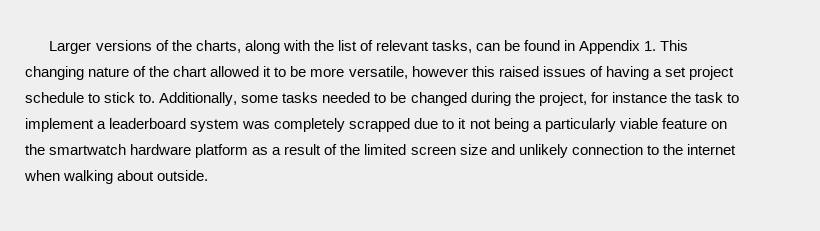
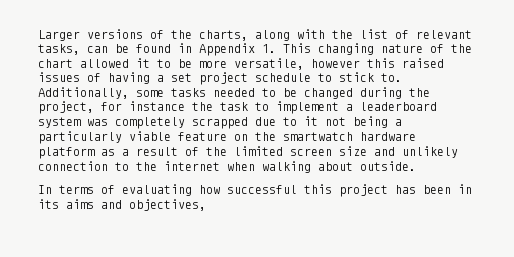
+ In terms of evaluating how successful this project has been in its aims and objectives,

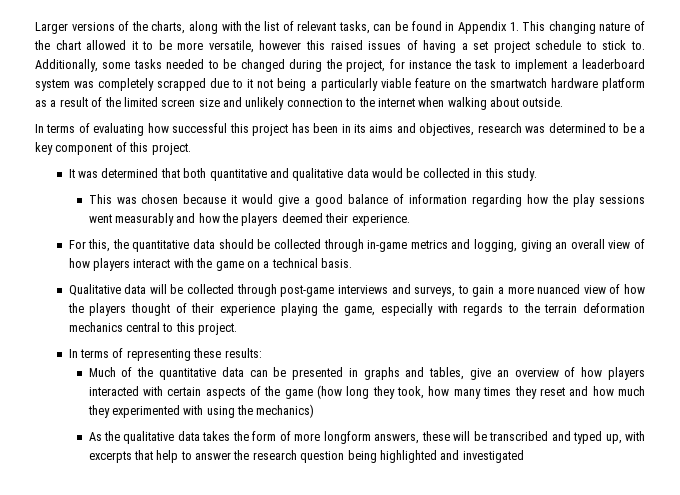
- In terms of evaluating how successful this project has been in its aims and objectives,
+ In terms of evaluating how successful this project has been in its aims and objectives, research was determined to be a key component of this project.
+ It was determined that both quantitative and qualitative data would be collected in this study.
+ This was chosen because it would give a good balance of information regarding how the play sessions went measurably and how the players deemed their experience.
+ For this, the quantitative data should be collected through in-game metrics and logging, giving an overall view of how players interact with the game on a technical basis.
+ Qualitative data will be collected through post-game interviews and surveys, to gain a more nuanced view of how the players thought of their experience playing the game, especially with regards to the terrain deformation mechanics central to this project.
+ In terms of representing these results:
+ Much of the quantitative data can be presented in graphs and tables, give an overview of how players interacted with certain aspects of the game (how long they took, how many times they reset and how much they experimented with using the mechanics)
+ As the qualitative data takes the form of more longform answers, these will be transcribed and typed up, with excerpts that help to answer the research question being highlighted and investigated

